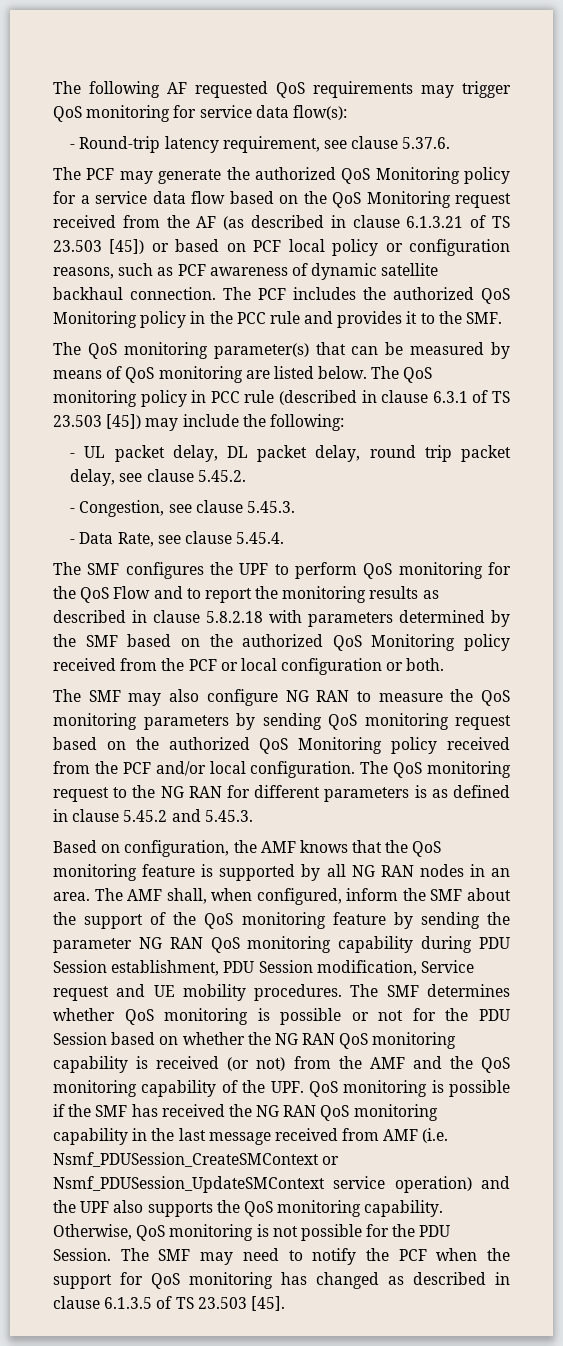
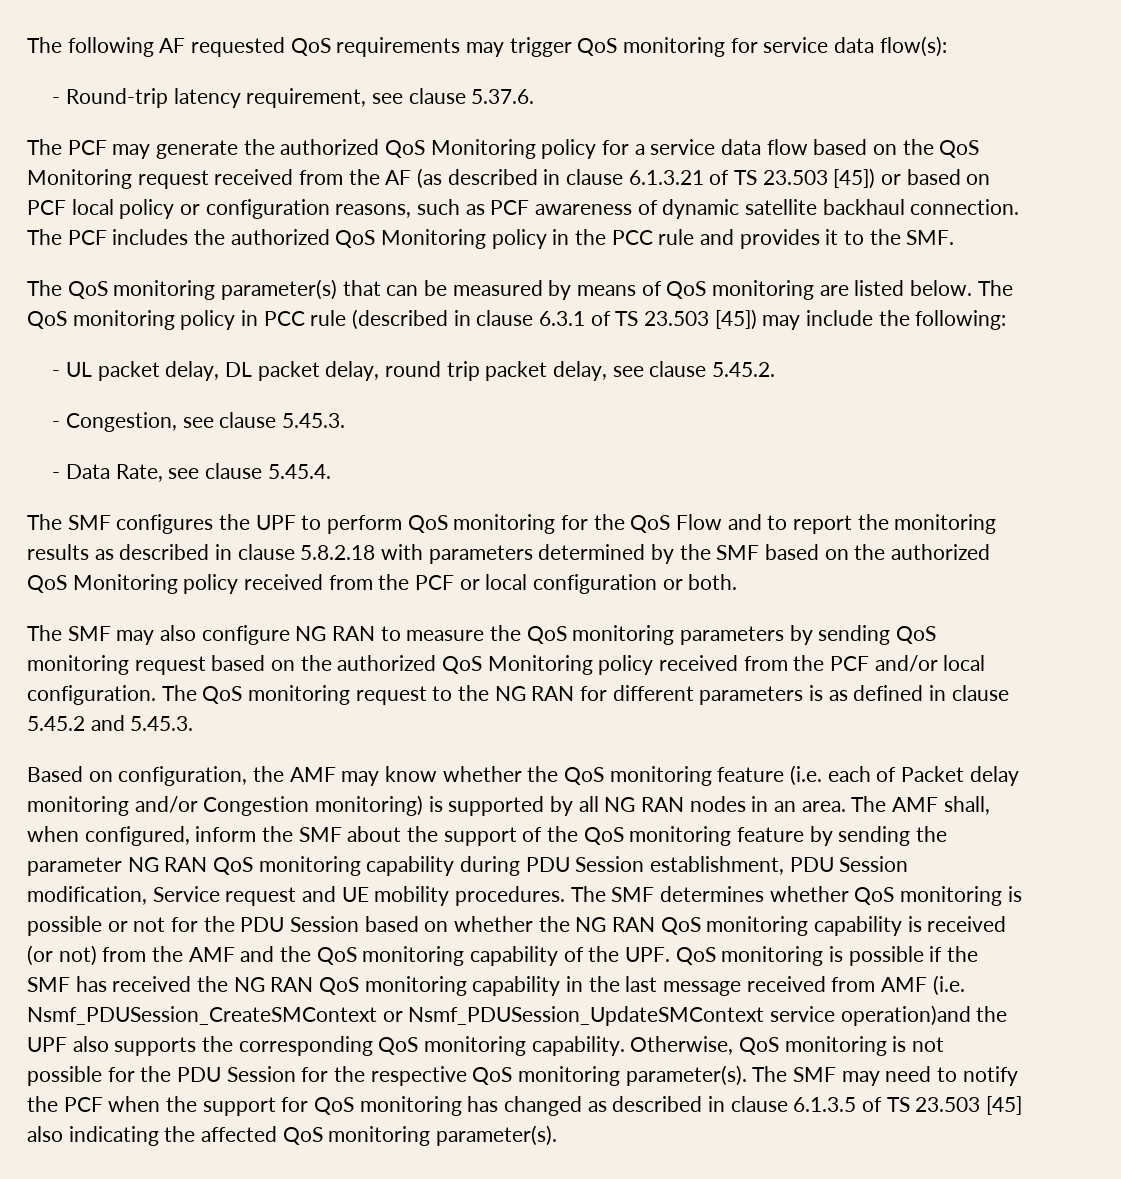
- Based on configuration, the AMF knows that the QoS monitoring feature is supported by all NG RAN nodes in an area.
+ Based on configuration, the AMF may know whether the QoS monitoring feature (i.e. each of Packet delay monitoring and/or Congestion monitoring) is supported by all NG RAN nodes in an area.
- The SMF determines whether QoS monitoring is possible or not for the PDU Session based on whether the NG RAN QoS monitoring capability is received (or not) from the AMF and the QoS monitoring capability of the UPF. QoS monitoring is possible if the SMF has received the NG RAN QoS monitoring capability in the last message received from AMF (i.e. Nsmf_PDUSession_CreateSMContext or Nsmf_PDUSession_UpdateSMContext service operation) and the UPF also supports the QoS monitoring capability.
+ The SMF determines whether QoS monitoring is possible or not for the PDU Session based on whether the NG RAN QoS monitoring capability is received (or not) from the AMF and the QoS monitoring capability of the UPF. QoS monitoring is possible if the SMF has received the NG RAN QoS monitoring capability in the last message received from AMF (i.e. Nsmf_PDUSession_CreateSMContext or Nsmf_PDUSession_UpdateSMContext service operation)and the UPF also supports the corresponding QoS monitoring capability.
- Otherwise, QoS monitoring is not possible for the PDU Session.
+ Otherwise, QoS monitoring is not possible for the PDU Session for the respective QoS monitoring parameter(s).
- The SMF may need to notify the PCF when the support for QoS monitoring has changed as described in clause 6.1.3.5 of TS 23.503 [45].
+ The SMF may need to notify the PCF when the support for QoS monitoring has changed as described in clause 6.1.3.5 of TS 23.503 [45] also indicating the affected QoS monitoring parameter(s).

